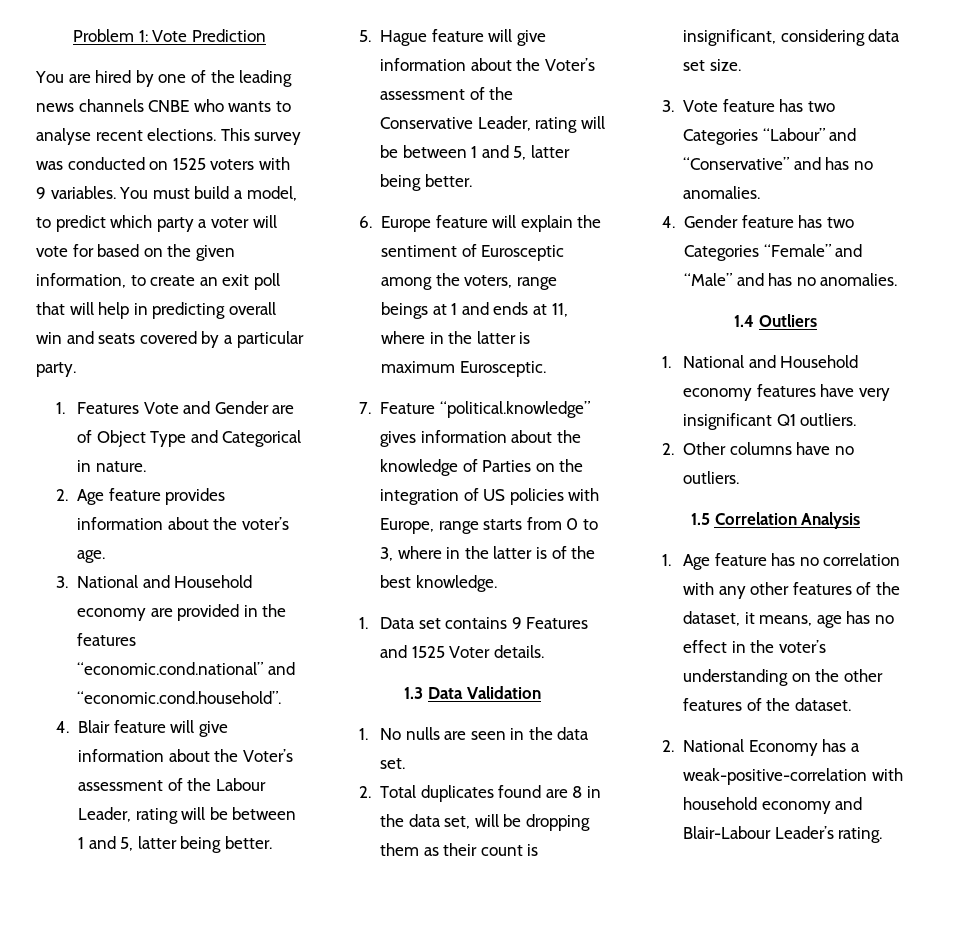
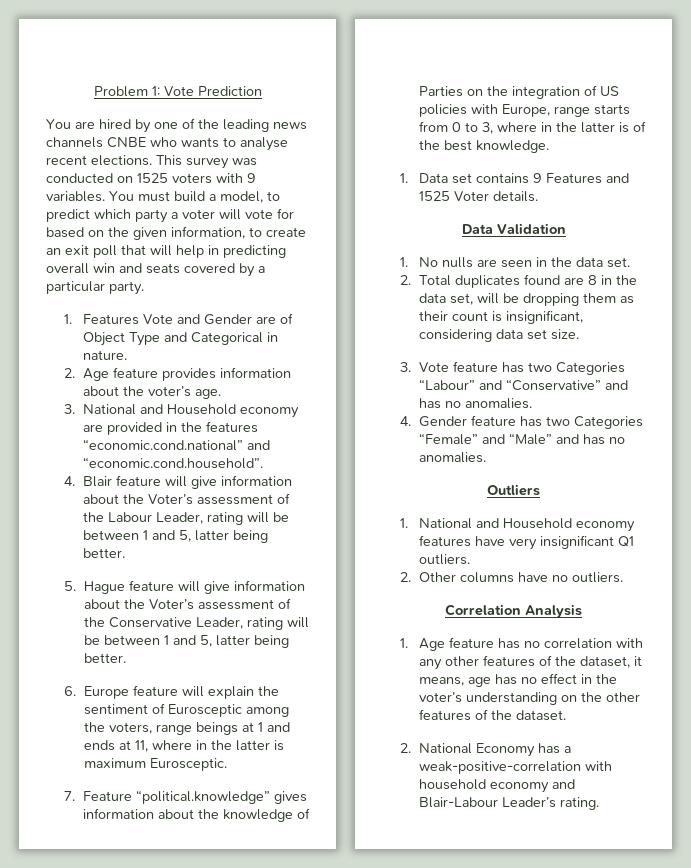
- 1.3 Data Validation
+ Data Validation
- 1.4 Outliers
+ Outliers
- 1.5 Correlation Analysis
+ Correlation Analysis

